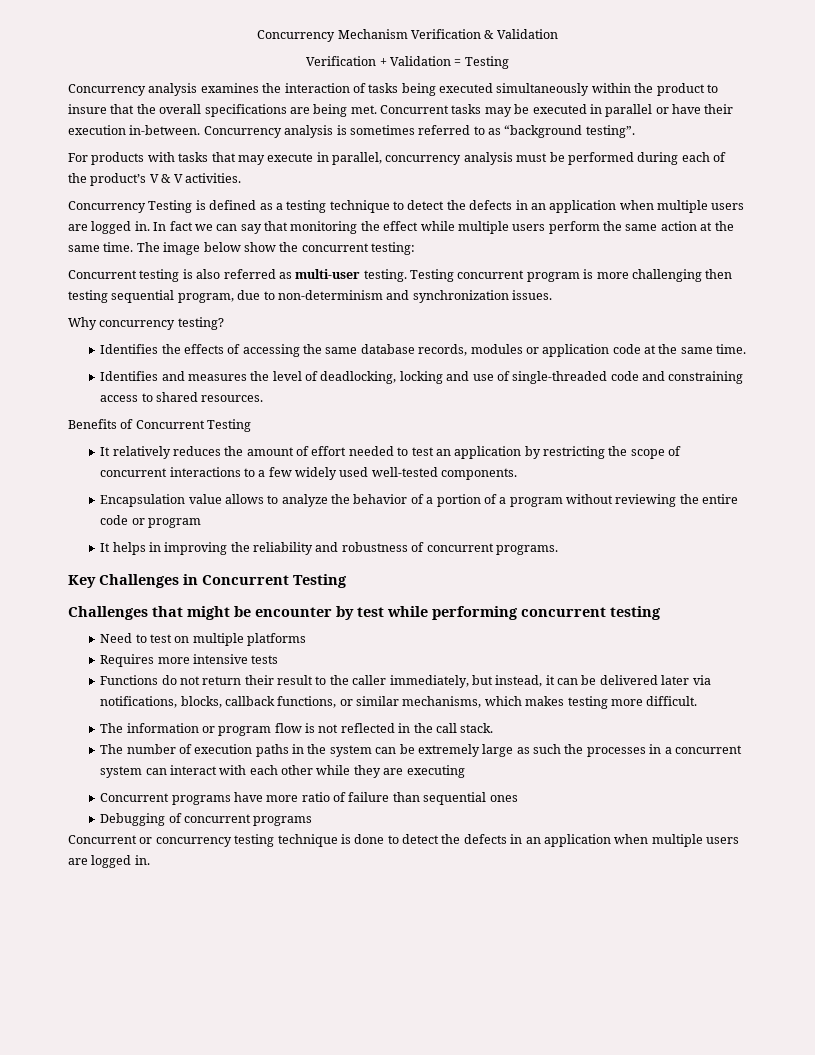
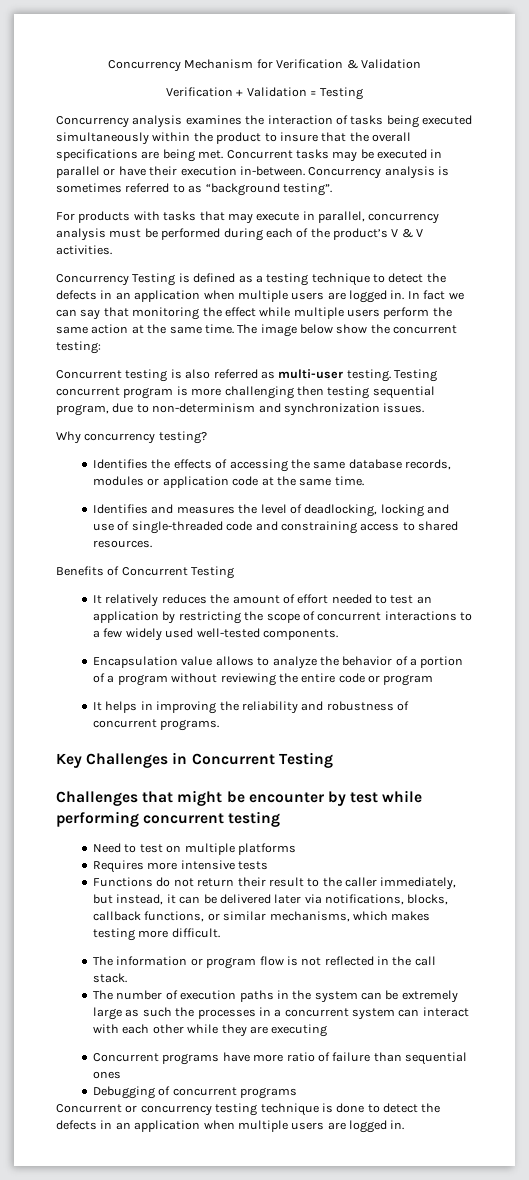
- Concurrency Mechanism Verification & Validation
+ Concurrency Mechanism for Verification & Validation

